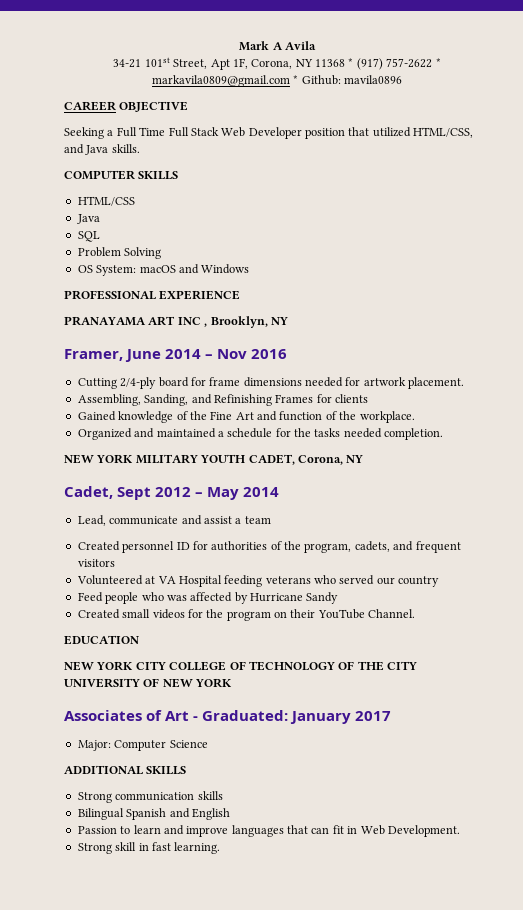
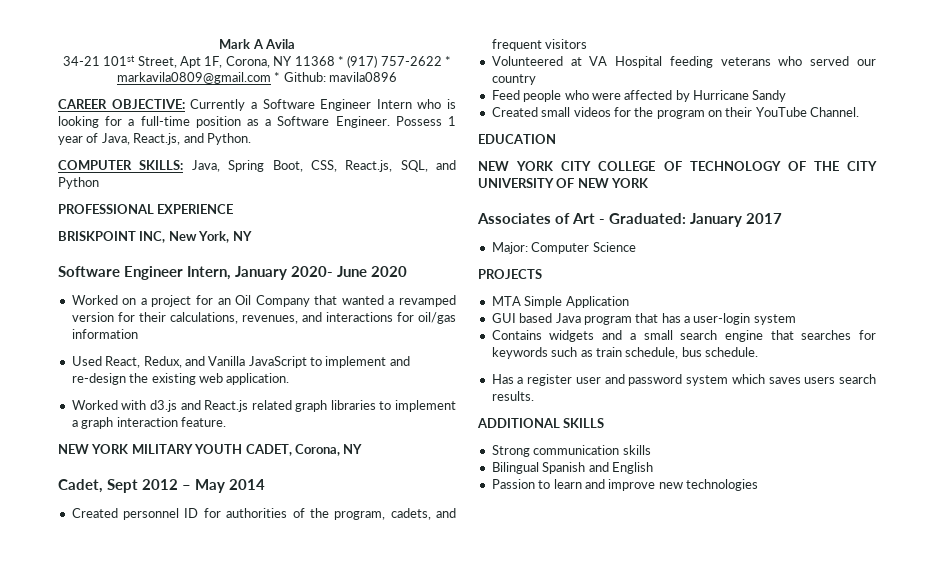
- CAREER OBJECTIVE
- Seeking a Full Time Full Stack Web Developer position that utilized HTML/CSS, and Java skills.
- COMPUTER SKILLS
- HTML/CSS
- Java
- SQL
- Problem Solving
- OS System: macOS and Windows
+ CAREER OBJECTIVE: Currently a Software Engineer Intern who is looking for a full-time position as a Software Engineer. Possess 1 year of Java, React.js, and Python.
+ COMPUTER SKILLS: Java, Spring Boot, CSS, React.js, SQL, and Python
  PROFESSIONAL EXPERIENCE
- PRANAYAMA ART INC , Brooklyn, NY
- Framer, June 2014 – Nov 2016
- Cutting 2/4-ply board for frame dimensions needed for artwork placement.
- Assembling, Sanding, and Refinishing Frames for clients
- Gained knowledge of the Fine Art and function of the workplace.
- Organized and maintained a schedule for the tasks needed completion.
+ BRISKPOINT INC, New York, NY
+ Software Engineer Intern, January 2020- June 2020
+ Worked on a project for an Oil Company that wanted a revamped version for their calculations, revenues, and interactions for oil/gas information
+ Used React, Redux, and Vanilla JavaScript to implement and re-design the existing web application.
+ Worked with d3.js and React.js related graph libraries to implement a graph interaction feature.
- Lead, communicate and assist a team
- Feed people who was affected by Hurricane Sandy
+ Feed people who were affected by Hurricane Sandy
+ PROJECTS
+ MTA Simple Application
+ GUI based Java program that has a user-login system
+ Contains widgets and a small search engine that searches for keywords such as train schedule, bus schedule.
+ Has a register user and password system which saves users search results.
- Passion to learn and improve languages that can fit in Web Development.
- Strong skill in fast learning.
+ Passion to learn and improve new technologies

